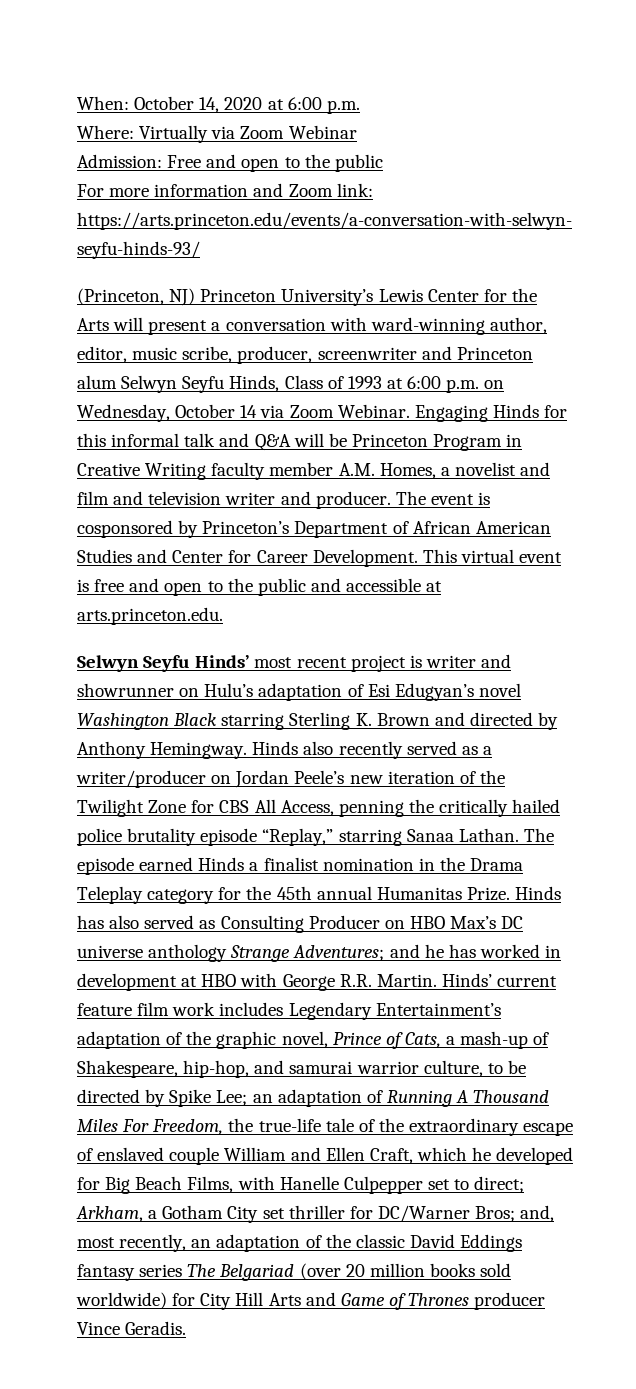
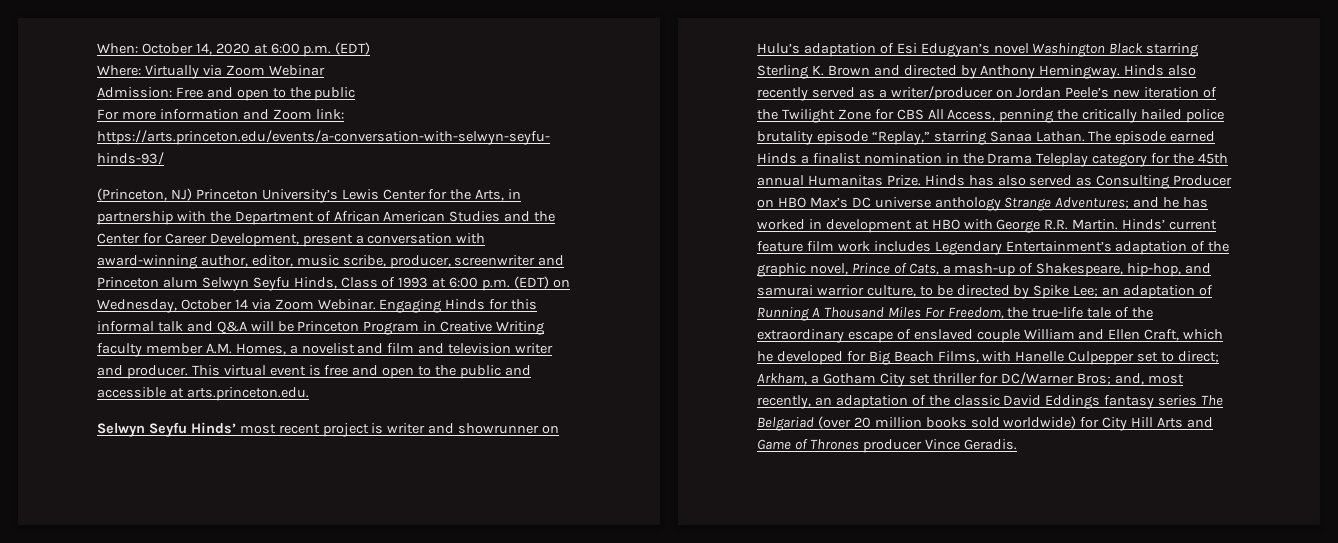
- When: October 14, 2020 at 6:00 p.m.
+ When: October 14, 2020 at 6:00 p.m. (EDT)
- (Princeton, NJ) Princeton University’s Lewis Center for the Arts will present a conversation with ward-winning author, editor, music scribe, producer, screenwriter and Princeton alum Selwyn Seyfu Hinds, Class of 1993 at 6:00 p.m. on Wednesday, October 14 via Zoom Webinar.
+ (Princeton, NJ) Princeton University’s Lewis Center for the Arts, in partnership with the Department of African American Studies and the Center for Career Development, present a conversation with award-winning author, editor, music scribe, producer, screenwriter and Princeton alum Selwyn Seyfu Hinds, Class of 1993 at 6:00 p.m. (EDT) on Wednesday, October 14 via Zoom Webinar.
- The event is cosponsored by Princeton’s Department of African American Studies and Center for Career Development.

